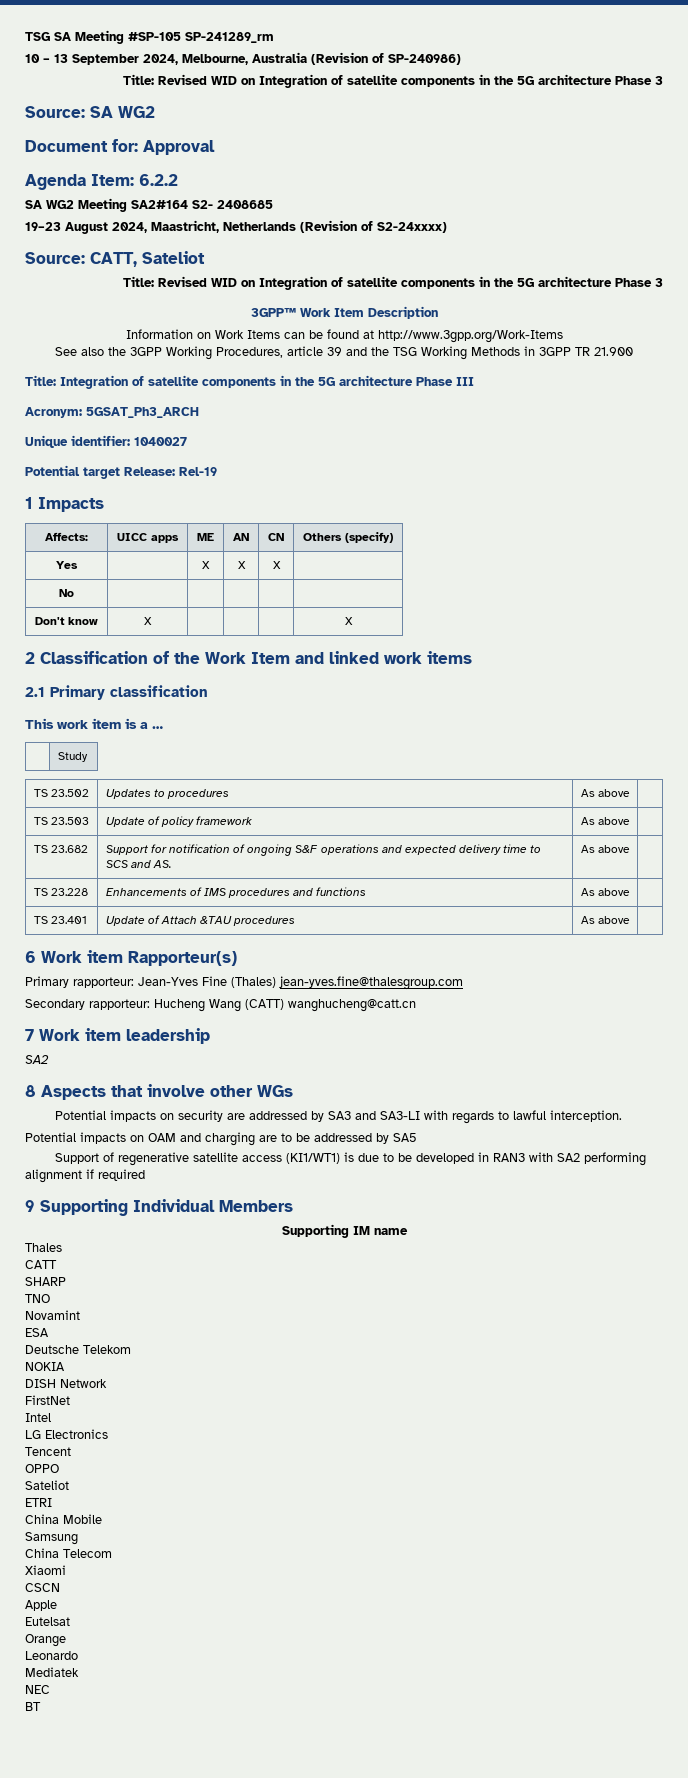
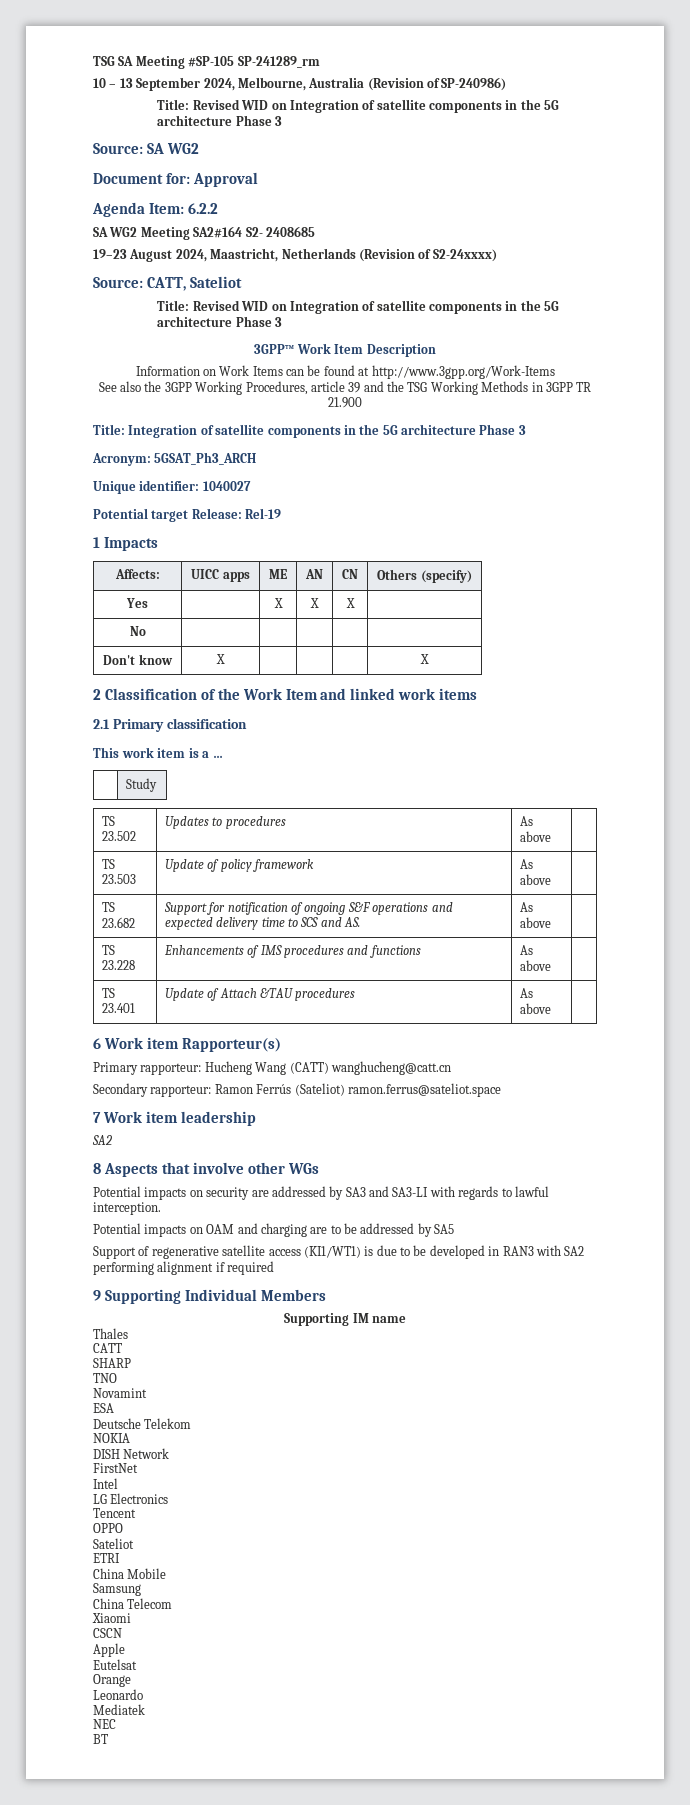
- Title: Integration of satellite components in the 5G architecture Phase III
+ Title: Integration of satellite components in the 5G architecture Phase 3
- Primary rapporteur: Jean-Yves Fine (Thales) jean-yves.fine@thalesgroup.com
- Secondary rapporteur: Hucheng Wang (CATT) wanghucheng@catt.cn
+ Primary rapporteur: Hucheng Wang (CATT) wanghucheng@catt.cn
+ Secondary rapporteur: Ramon Ferrús (Sateliot) ramon.ferrus@sateliot.space

